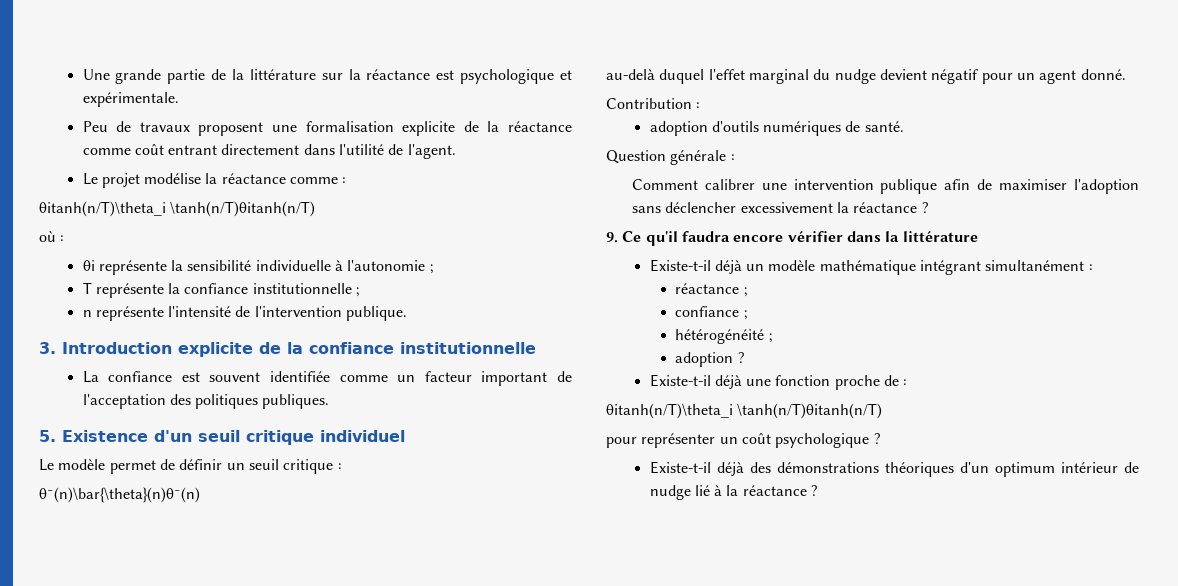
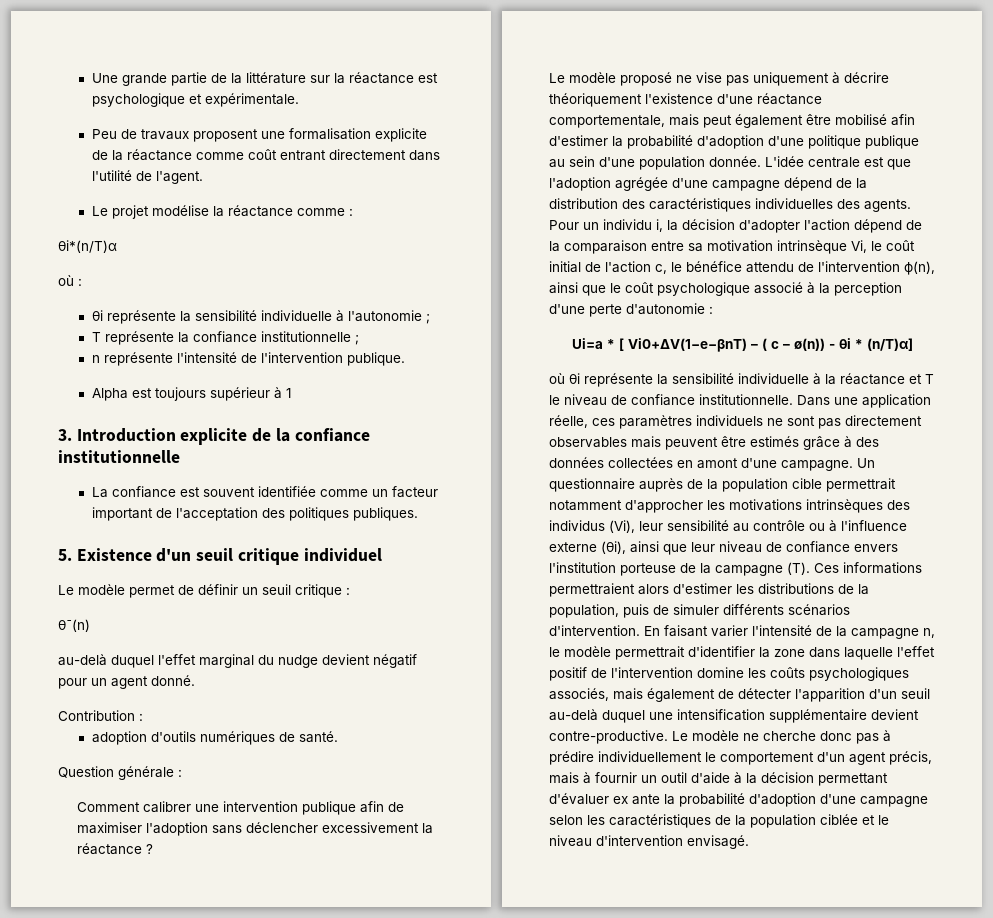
  Le projet modélise la réactance comme :
- θitanh(n/T)\theta_i \tanh(n/T)θitanh(n/T)
+ θi*(n/T)α
+ Alpha est toujours supérieur à 1
- θˉ(n)\bar{\theta}(n)θˉ(n)
+ θˉ(n)
- 9. Ce qu'il faudra encore vérifier dans la littérature
- Existe-t-il déjà un modèle mathématique intégrant simultanément :
- réactance ;
- confiance ;
- hétérogénéité ;
- adoption ?
- Existe-t-il déjà une fonction proche de :
- θitanh(n/T)\theta_i \tanh(n/T)θitanh(n/T)
- pour représenter un coût psychologique ?
- Existe-t-il déjà des démonstrations théoriques d'un optimum intérieur de nudge lié à la réactance ?
+ Le modèle proposé ne vise pas uniquement à décrire théoriquement l'existence d'une réactance comportementale, mais peut également être mobilisé afin d'estimer la probabilité d'adoption d'une politique publique au sein d'une population donnée. L'idée centrale est que l'adoption agrégée d'une campagne dépend de la distribution des caractéristiques individuelles des agents. Pour un individu i, la décision d'adopter l'action dépend de la comparaison entre sa motivation intrinsèque Vi, le coût initial de l'action c, le bénéfice attendu de l'intervention ϕ(n), ainsi que le coût psychologique associé à la perception d'une perte d'autonomie :
+ Ui=a * [ Vi0+ΔV(1−e−βnT) – ( c – ø(n)) - θi * (n/T)α]
+ où θi représente la sensibilité individuelle à la réactance et T le niveau de confiance institutionnelle. Dans une application réelle, ces paramètres individuels ne sont pas directement observables mais peuvent être estimés grâce à des données collectées en amont d'une campagne. Un questionnaire auprès de la population cible permettrait notamment d'approcher les motivations intrinsèques des individus (Vi), leur sensibilité au contrôle ou à l'influence externe (θi), ainsi que leur niveau de confiance envers l'institution porteuse de la campagne (T). Ces informations permettraient alors d'estimer les distributions de la population, puis de simuler différents scénarios d'intervention. En faisant varier l'intensité de la campagne n, le modèle permettrait d'identifier la zone dans laquelle l'effet positif de l'intervention domine les coûts psychologiques associés, mais également de détecter l'apparition d'un seuil au-delà duquel une intensification supplémentaire devient contre-productive. Le modèle ne cherche donc pas à prédire individuellement le comportement d'un agent précis, mais à fournir un outil d'aide à la décision permettant d'évaluer ex ante la probabilité d'adoption d'une campagne selon les caractéristiques de la population ciblée et le niveau d'intervention envisagé.

